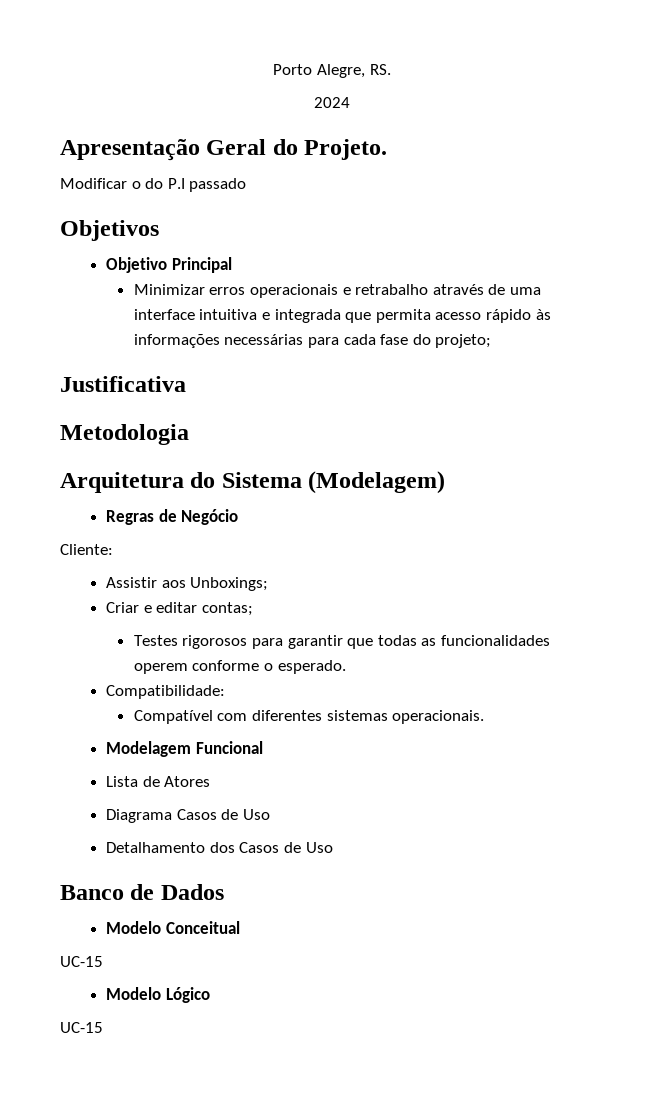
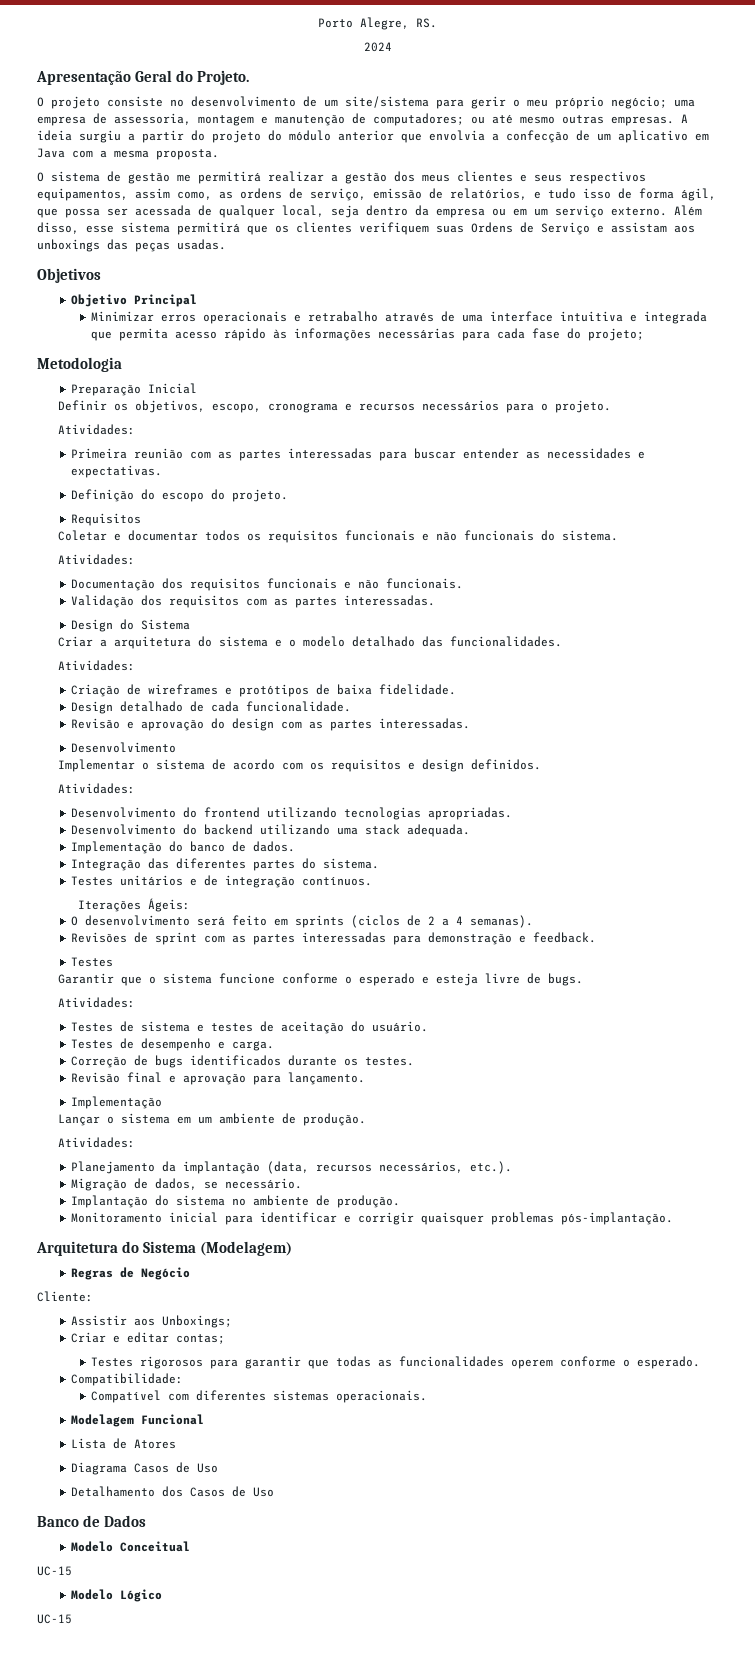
- Modificar o do P.I passado
+ O projeto consiste no desenvolvimento de um site/sistema para gerir o meu próprio negócio; uma empresa de assessoria, montagem e manutenção de computadores; ou até mesmo outras empresas. A ideia surgiu a partir do projeto do módulo anterior que envolvia a confecção de um aplicativo em Java com a mesma proposta.
+ O sistema de gestão me permitirá realizar a gestão dos meus clientes e seus respectivos equipamentos, assim como, as ordens de serviço, emissão de relatórios, e tudo isso de forma ágil, que possa ser acessada de qualquer local, seja dentro da empresa ou em um serviço externo. Além disso, esse sistema permitirá que os clientes verifiquem suas Ordens de Serviço e assistam aos unboxings das peças usadas.
- Justificativa
  Metodologia
+ Preparação Inicial
+ Definir os objetivos, escopo, cronograma e recursos necessários para o projeto.
+ Atividades:
+ Primeira reunião com as partes interessadas para buscar entender as necessidades e expectativas.
+ Definição do escopo do projeto.
+ Requisitos
+ Coletar e documentar todos os requisitos funcionais e não funcionais do sistema.
+ Atividades:
+ Documentação dos requisitos funcionais e não funcionais.
+ Validação dos requisitos com as partes interessadas.
+ Design do Sistema
+ Criar a arquitetura do sistema e o modelo detalhado das funcionalidades.
+ Atividades:
+ Criação de wireframes e protótipos de baixa fidelidade.
+ Design detalhado de cada funcionalidade.
+ Revisão e aprovação do design com as partes interessadas.
+ Desenvolvimento
+ Implementar o sistema de acordo com os requisitos e design definidos.
+ Atividades:
+ Desenvolvimento do frontend utilizando tecnologias apropriadas.
+ Desenvolvimento do backend utilizando uma stack adequada.
+ Implementação do banco de dados.
+ Integração das diferentes partes do sistema.
+ Testes unitários e de integração contínuos.
+ Iterações Ágeis:
+ O desenvolvimento será feito em sprints (ciclos de 2 a 4 semanas).
+ Revisões de sprint com as partes interessadas para demonstração e feedback.
+ Testes
+ Garantir que o sistema funcione conforme o esperado e esteja livre de bugs.
+ Atividades:
+ Testes de sistema e testes de aceitação do usuário.
+ Testes de desempenho e carga.
+ Correção de bugs identificados durante os testes.
+ Revisão final e aprovação para lançamento.
+ Implementação
+ Lançar o sistema em um ambiente de produção.
+ Atividades:
+ Planejamento da implantação (data, recursos necessários, etc.).
+ Migração de dados, se necessário.
+ Implantação do sistema no ambiente de produção.
+ Monitoramento inicial para identificar e corrigir quaisquer problemas pós-implantação.

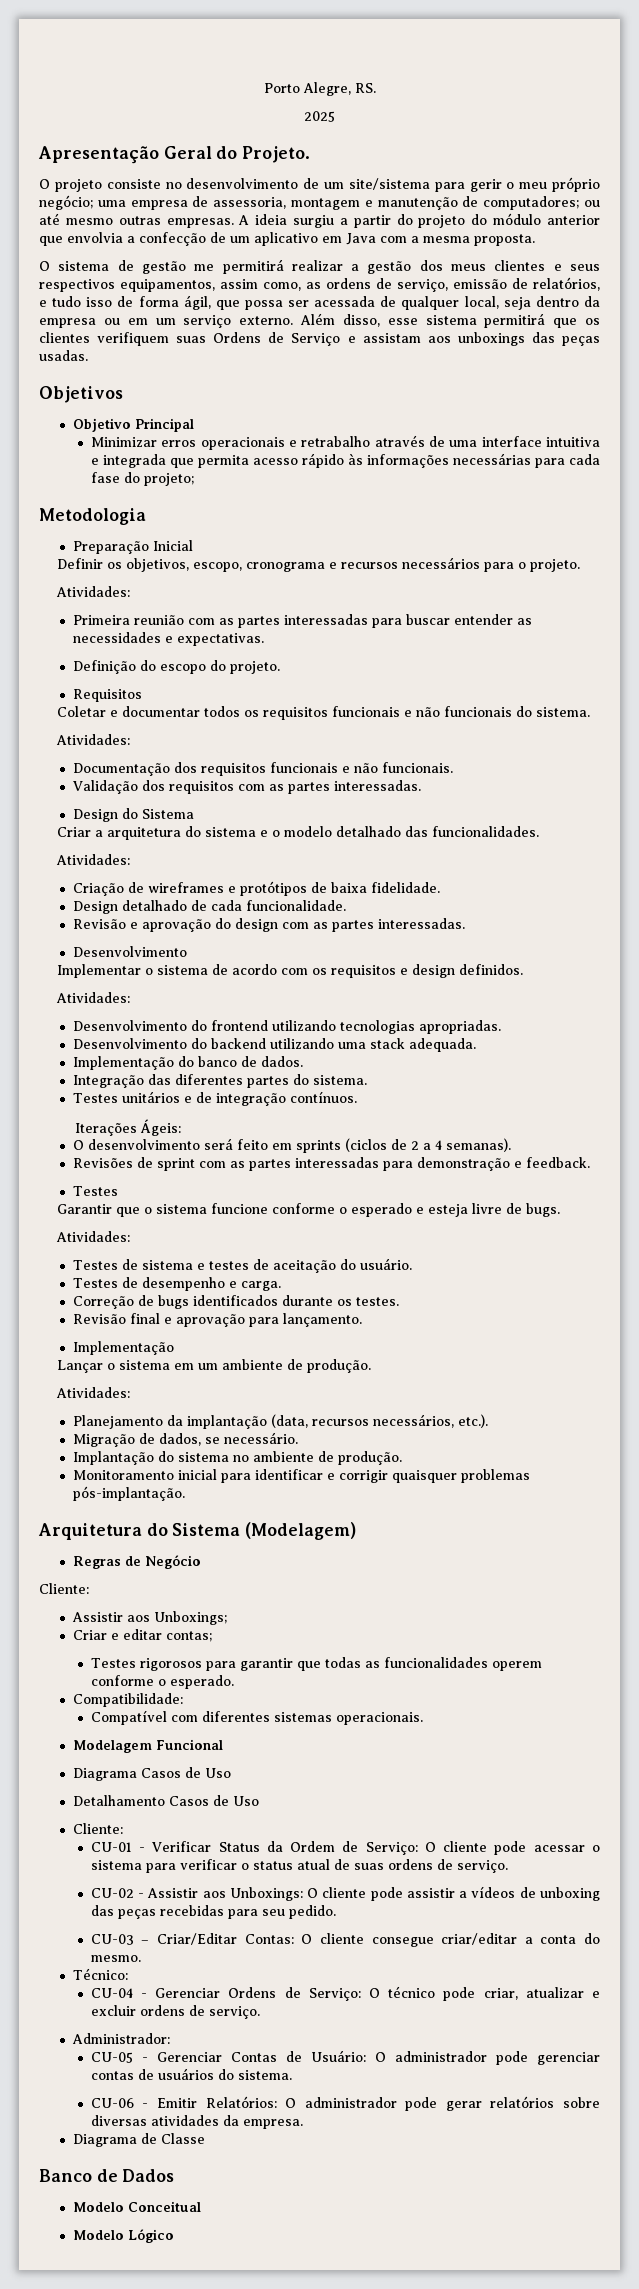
- 2024
+ 2025
- Lista de Atores
- Detalhamento dos Casos de Uso
+ Detalhamento Casos de Uso
+ Cliente:
+ CU-01 - Verificar Status da Ordem de Serviço: O cliente pode acessar o sistema para verificar o status atual de suas ordens de serviço.
+ CU-02 - Assistir aos Unboxings: O cliente pode assistir a vídeos de unboxing das peças recebidas para seu pedido.
+ CU-03 – Criar/Editar Contas: O cliente consegue criar/editar a conta do mesmo.
+ Técnico:
+ CU-04 - Gerenciar Ordens de Serviço: O técnico pode criar, atualizar e excluir ordens de serviço.
+ Administrador:
+ CU-05 - Gerenciar Contas de Usuário: O administrador pode gerenciar contas de usuários do sistema.
+ CU-06 - Emitir Relatórios: O administrador pode gerar relatórios sobre diversas atividades da empresa.
+ Diagrama de Classe
  Modelo Conceitual
- UC-15
  Modelo Lógico
- UC-15

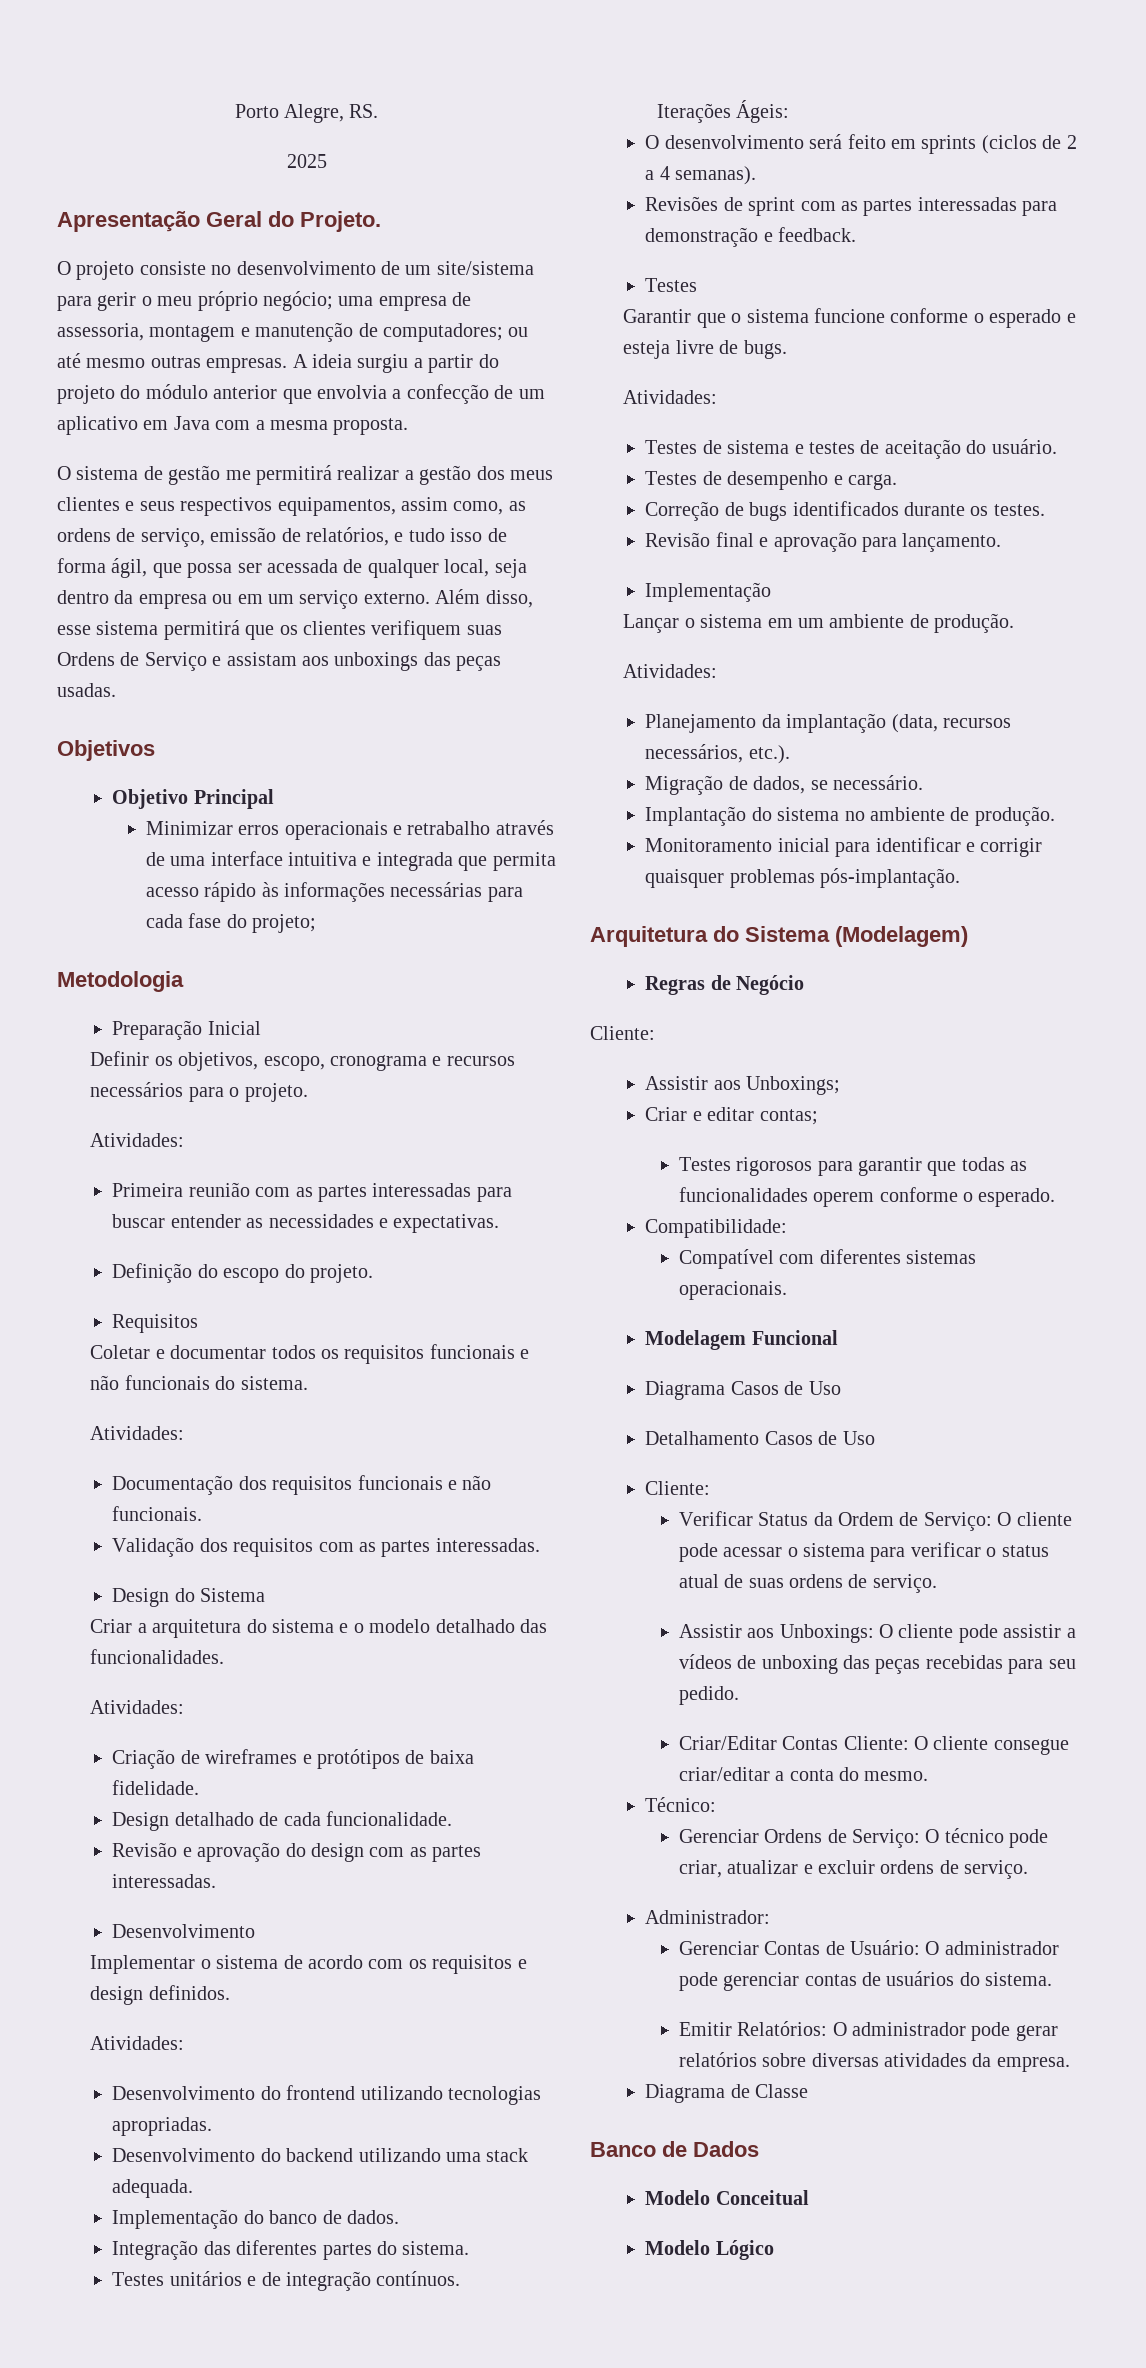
- CU-01 - Verificar Status da Ordem de Serviço: O cliente pode acessar o sistema para verificar o status atual de suas ordens de serviço.
+ Verificar Status da Ordem de Serviço: O cliente pode acessar o sistema para verificar o status atual de suas ordens de serviço.
- CU-02 - Assistir aos Unboxings: O cliente pode assistir a vídeos de unboxing das peças recebidas para seu pedido.
+ Assistir aos Unboxings: O cliente pode assistir a vídeos de unboxing das peças recebidas para seu pedido.
- CU-03 – Criar/Editar Contas: O cliente consegue criar/editar a conta do mesmo.
+ Criar/Editar Contas Cliente: O cliente consegue criar/editar a conta do mesmo.
- CU-04 - Gerenciar Ordens de Serviço: O técnico pode criar, atualizar e excluir ordens de serviço.
+ Gerenciar Ordens de Serviço: O técnico pode criar, atualizar e excluir ordens de serviço.
- CU-05 - Gerenciar Contas de Usuário: O administrador pode gerenciar contas de usuários do sistema.
+ Gerenciar Contas de Usuário: O administrador pode gerenciar contas de usuários do sistema.
- CU-06 - Emitir Relatórios: O administrador pode gerar relatórios sobre diversas atividades da empresa.
+ Emitir Relatórios: O administrador pode gerar relatórios sobre diversas atividades da empresa.

